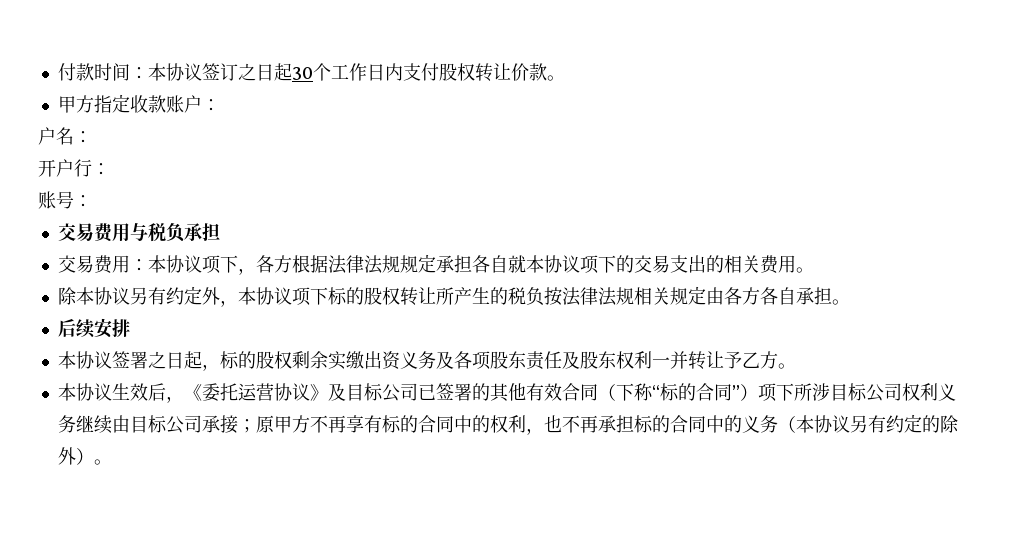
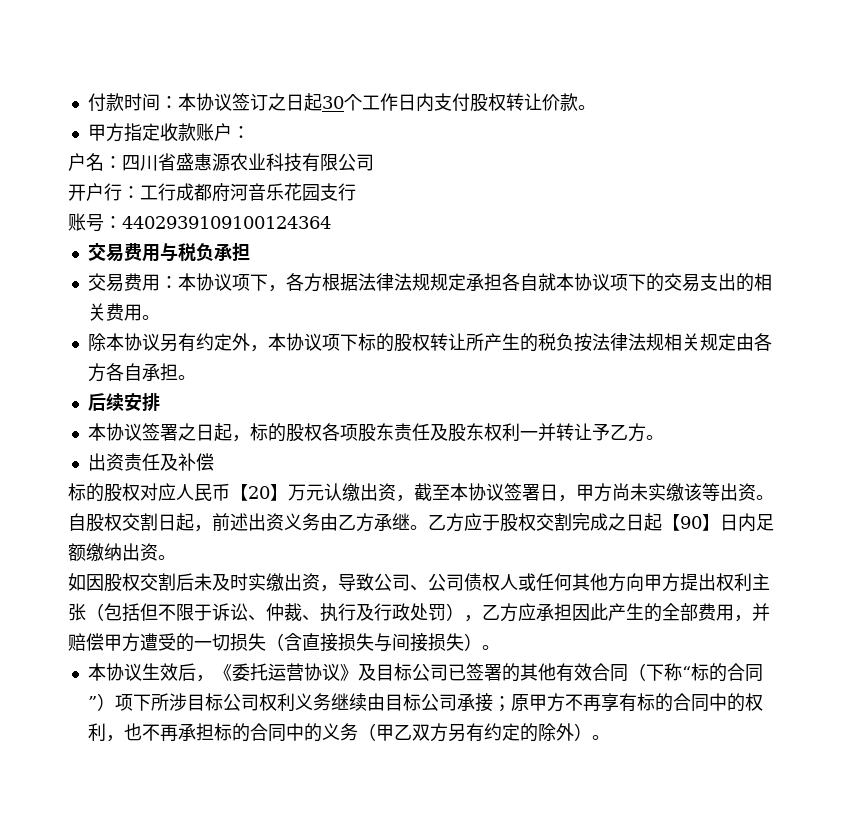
- 户名：
- 开户行：
+ 户名：四川省盛惠源农业科技有限公司
+ 开户行：工行成都府河音乐花园支行
- 账号：
+ 账号：4402939109100124364
- 本协议签署之日起，标的股权剩余实缴出资义务及各项股东责任及股东权利一并转让予乙方。
+ 本协议签署之日起，标的股权各项股东责任及股东权利一并转让予乙方。
+ 出资责任及补偿
+ 标的股权对应人民币【20】万元认缴出资，截至本协议签署日，甲方尚未实缴该等出资。自股权交割日起，前述出资义务由乙方承继。乙方应于股权交割完成之日起【90】日内足额缴纳出资。
+ 如因股权交割后未及时实缴出资，导致公司、公司债权人或任何其他方向甲方提出权利主张（包括但不限于诉讼、仲裁、执行及行政处罚），乙方应承担因此产生的全部费用，并赔偿甲方遭受的一切损失（含直接损失与间接损失）。
- 本协议生效后，《委托运营协议》及目标公司已签署的其他有效合同（下称“标的合同”）项下所涉目标公司权利义务继续由目标公司承接；原甲方不再享有标的合同中的权利，也不再承担标的合同中的义务（本协议另有约定的除外）。
+ 本协议生效后，《委托运营协议》及目标公司已签署的其他有效合同（下称“标的合同”）项下所涉目标公司权利义务继续由目标公司承接；原甲方不再享有标的合同中的权利，也不再承担标的合同中的义务（甲乙双方另有约定的除外）。

